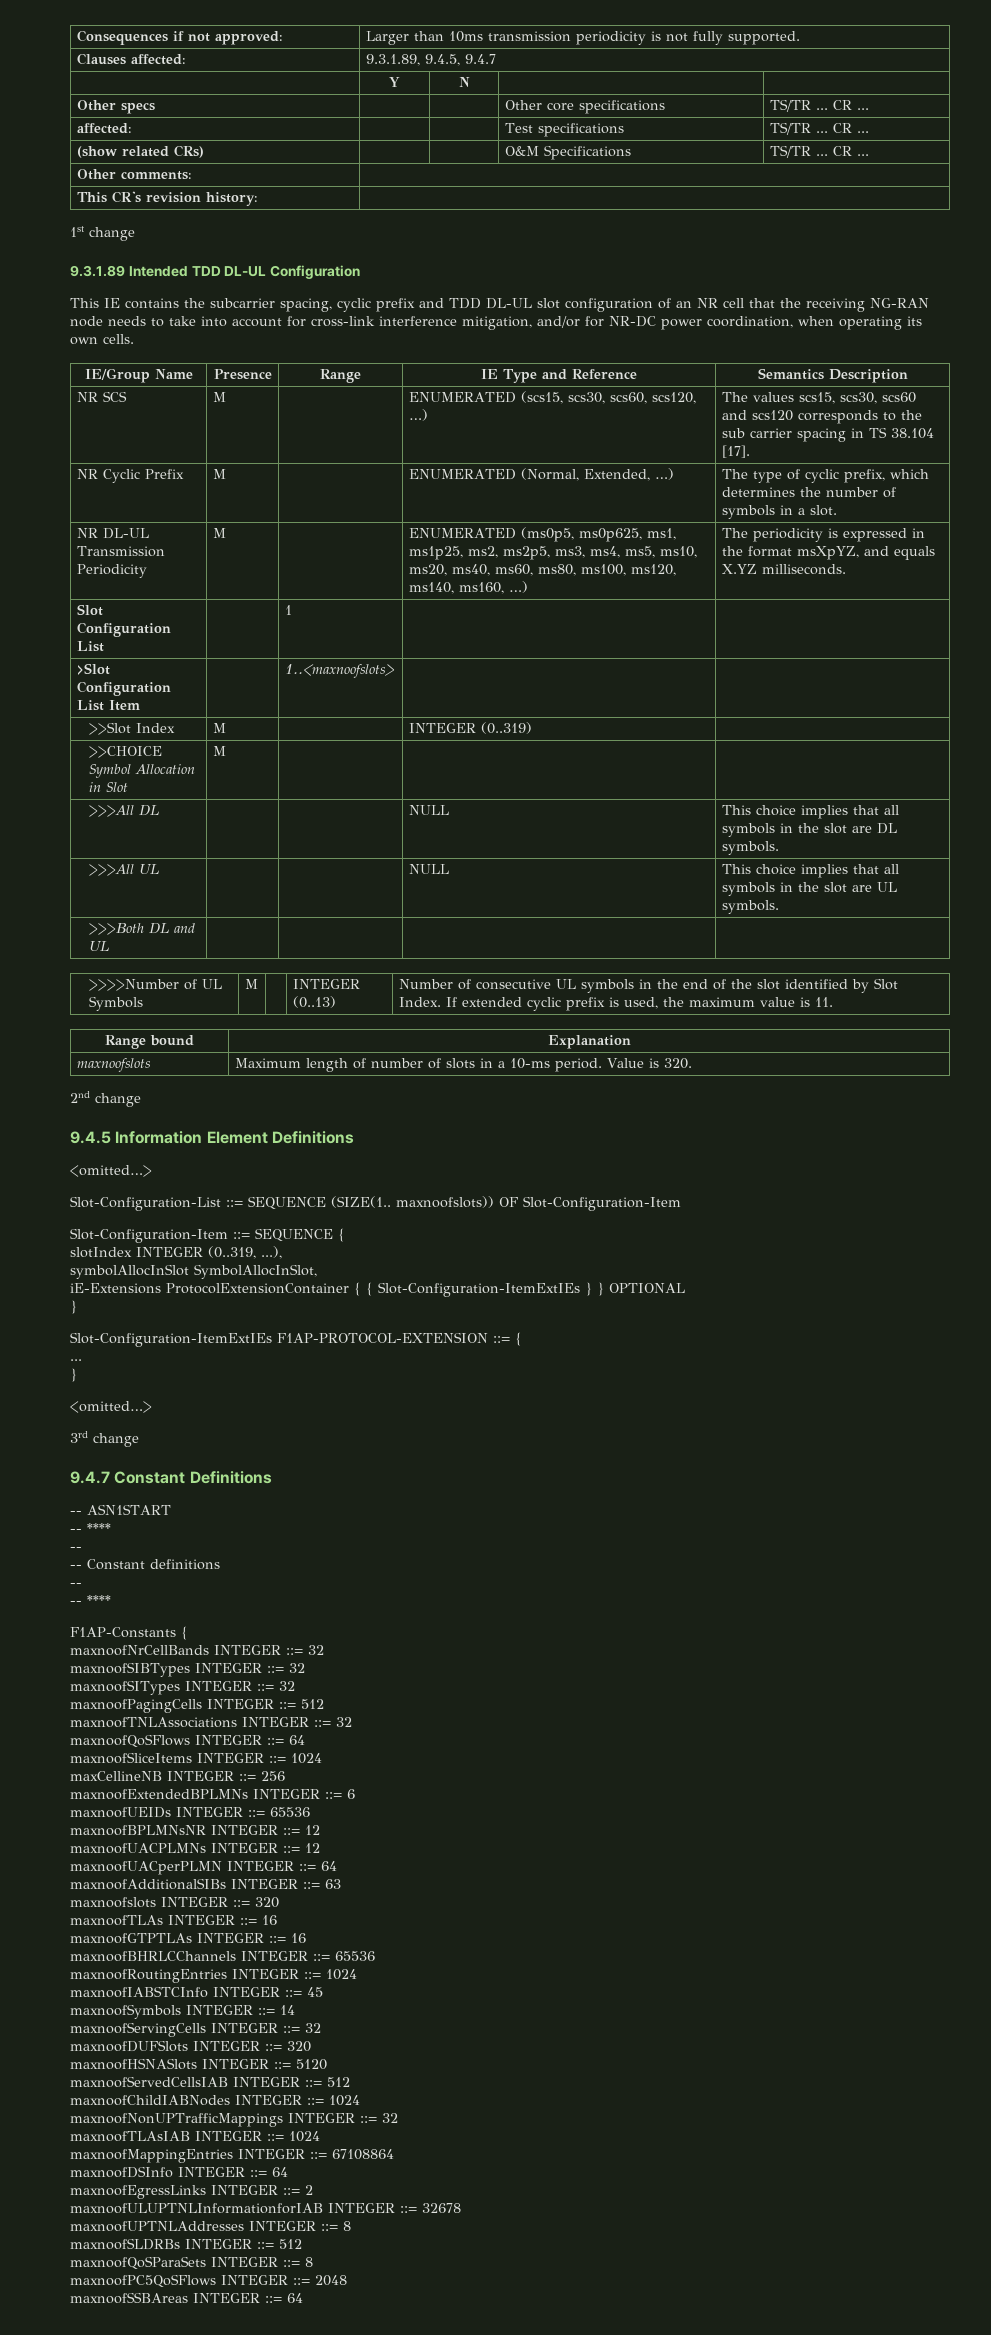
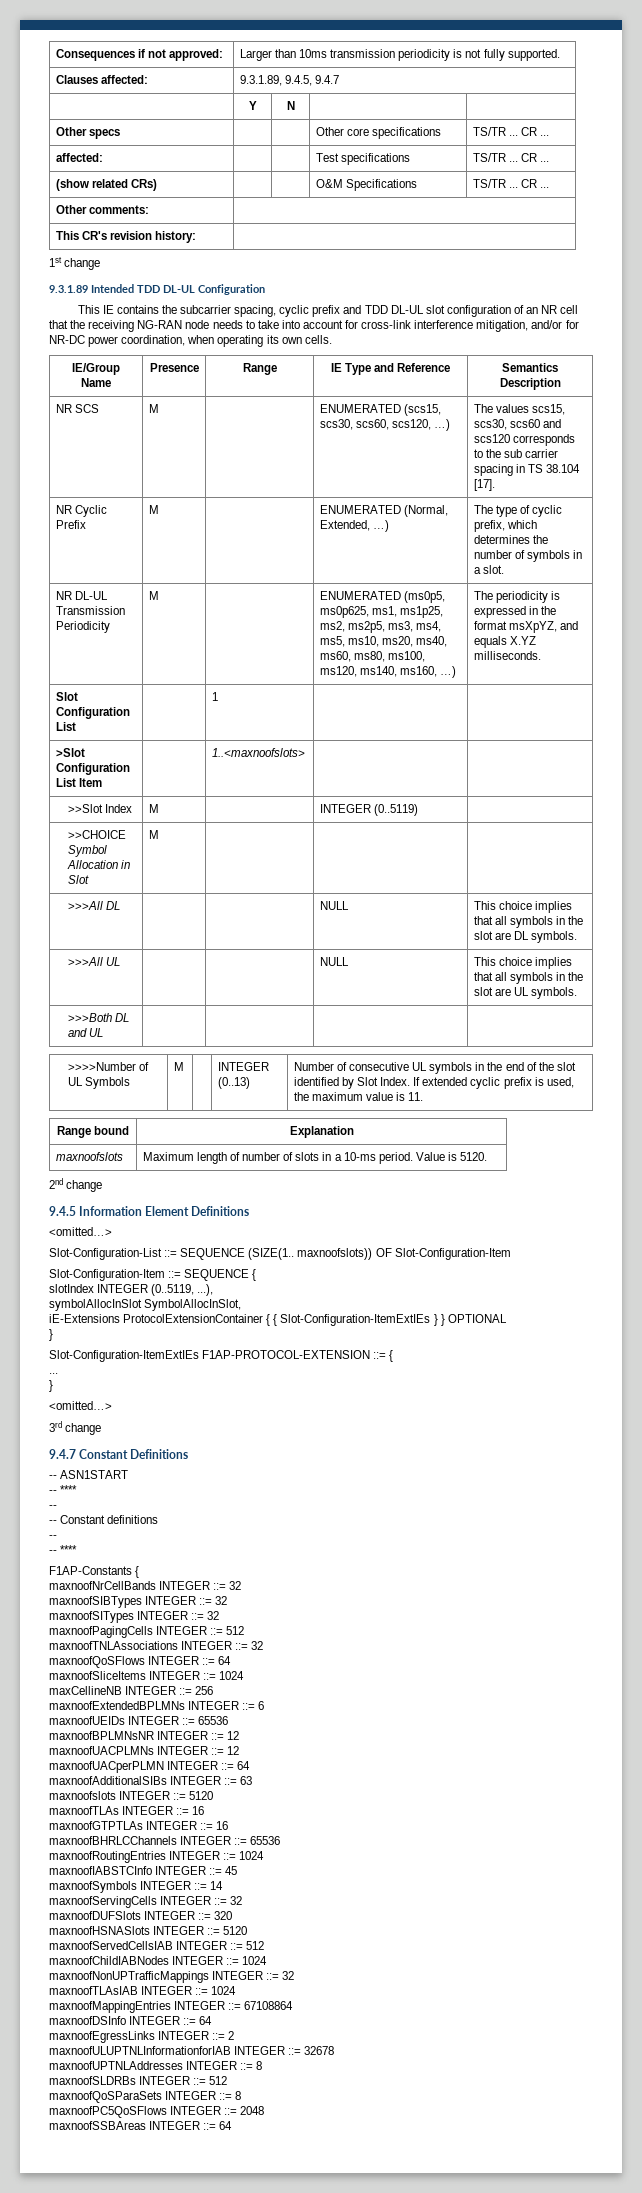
- >>Slot Index | M | | INTEGER (0..319) |
+ >>Slot Index | M | | INTEGER (0..5119) |
- maxnoofslots | Maximum length of number of slots in a 10-ms period. Value is 320.
+ maxnoofslots | Maximum length of number of slots in a 10-ms period. Value is 5120.
- slotIndex INTEGER (0..319, ...),
+ slotIndex INTEGER (0..5119, ...),
- maxnoofslots INTEGER ::= 320
+ maxnoofslots INTEGER ::= 5120

